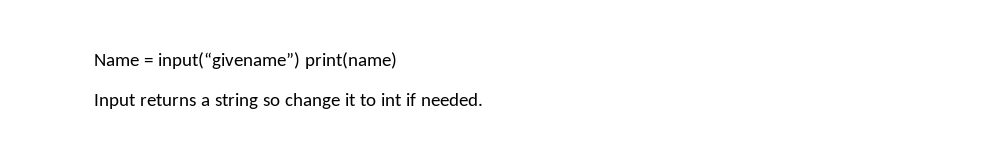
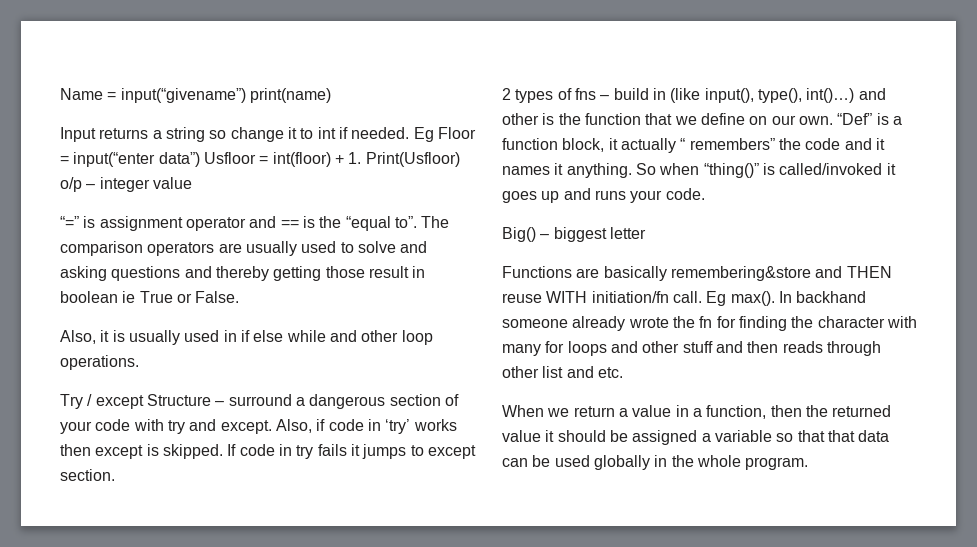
+ Eg Floor = input(“enter data”) Usfloor = int(floor) + 1. Print(Usfloor) o/p – integer value
+ “=” is assignment operator and == is the “equal to”. The comparison operators are usually used to solve and asking questions and thereby getting those result in boolean ie True or False.
+ Also, it is usually used in if else while and other loop operations.
+ Try / except Structure – surround a dangerous section of your code with try and except. Also, if code in ‘try’ works then except is skipped. If code in try fails it jumps to except section.
+ 2 types of fns – build in (like input(), type(), int()…) and other is the function that we define on our own. “Def” is a function block, it actually “ remembers” the code and it names it anything. So when “thing()” is called/invoked it goes up and runs your code.
+ Big() – biggest letter
+ Functions are basically remembering&store and THEN reuse WITH initiation/fn call. Eg max(). In backhand someone already wrote the fn for finding the character with many for loops and other stuff and then reads through other list and etc.
+ When we return a value in a function, then the returned value it should be assigned a variable so that that data can be used globally in the whole program.

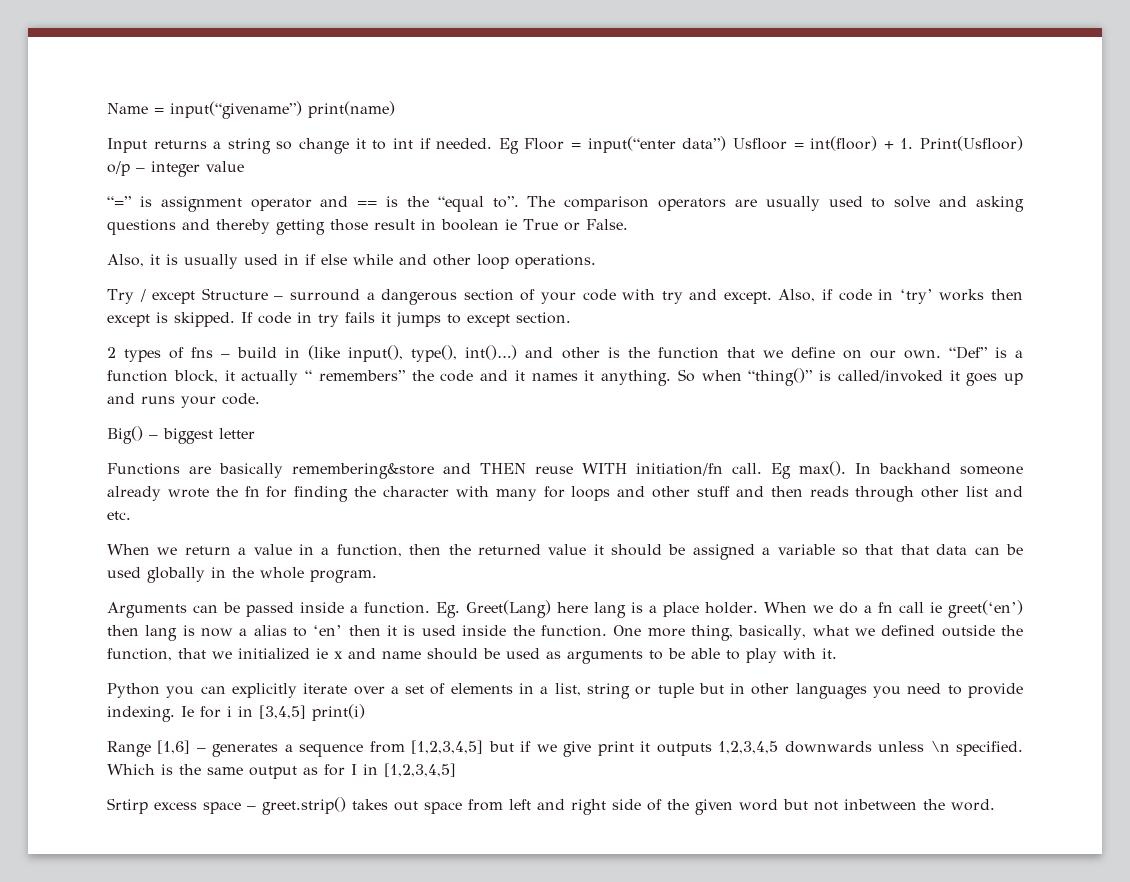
+ Arguments can be passed inside a function. Eg. Greet(Lang) here lang is a place holder. When we do a fn call ie greet(‘en’) then lang is now a alias to ‘en’ then it is used inside the function. One more thing, basically, what we defined outside the function, that we initialized ie x and name should be used as arguments to be able to play with it.
+ Python you can explicitly iterate over a set of elements in a list, string or tuple but in other languages you need to provide indexing. Ie for i in [3,4,5] print(i)
+ Range [1,6] – generates a sequence from [1,2,3,4,5] but if we give print it outputs 1,2,3,4,5 downwards unless \n specified. Which is the same output as for I in [1,2,3,4,5]
+ Srtirp excess space – greet.strip() takes out space from left and right side of the given word but not inbetween the word.

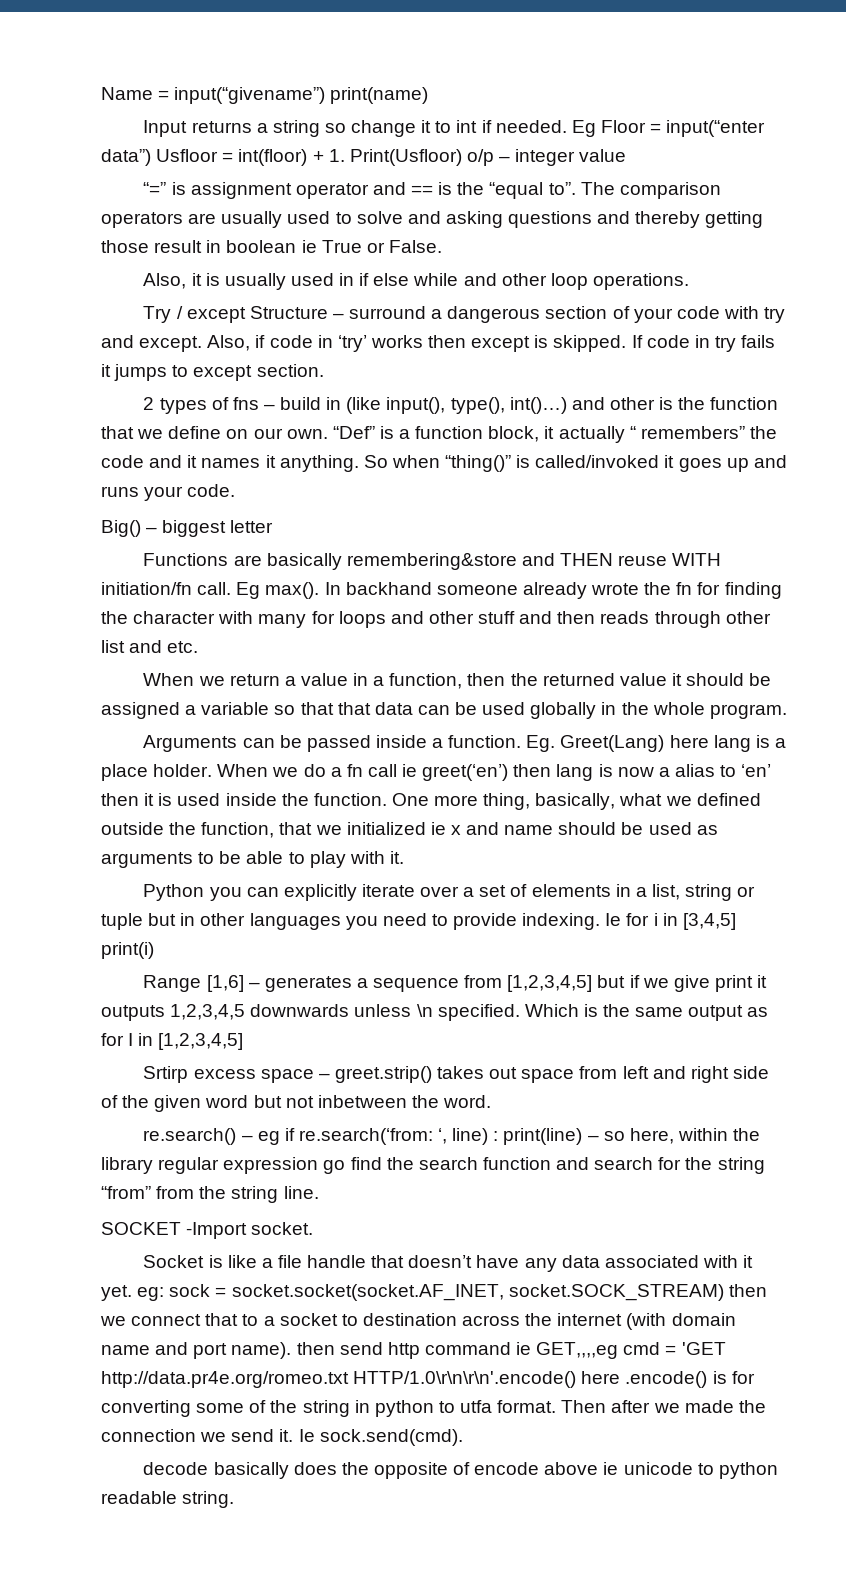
+ re.search() – eg if re.search(‘from: ‘, line) : print(line) – so here, within the library regular expression go find the search function and search for the string “from” from the string line.
+ SOCKET -Import socket.
+ Socket is like a file handle that doesn’t have any data associated with it yet. eg: sock = socket.socket(socket.AF_INET, socket.SOCK_STREAM) then we connect that to a socket to destination across the internet (with domain name and port name). then send http command ie GET,,,,eg cmd = 'GET http://data.pr4e.org/romeo.txt HTTP/1.0\r\n\r\n'.encode() here .encode() is for converting some of the string in python to utfa format. Then after we made the connection we send it. Ie sock.send(cmd).
+ decode basically does the opposite of encode above ie unicode to python readable string.

